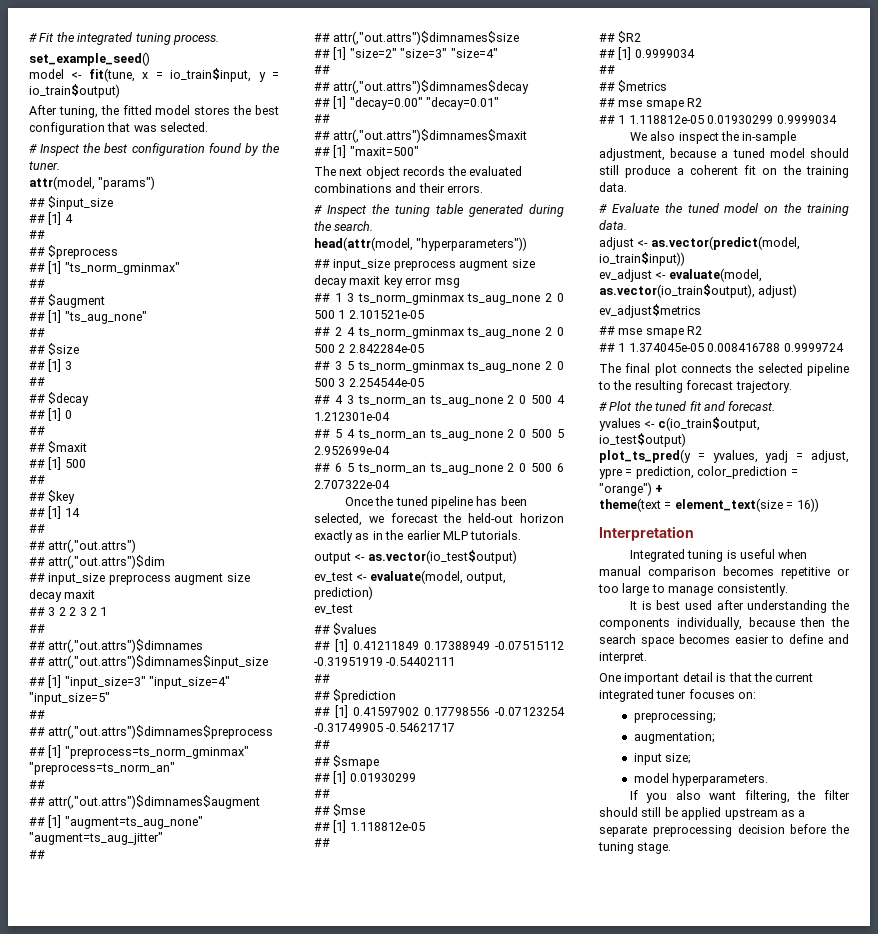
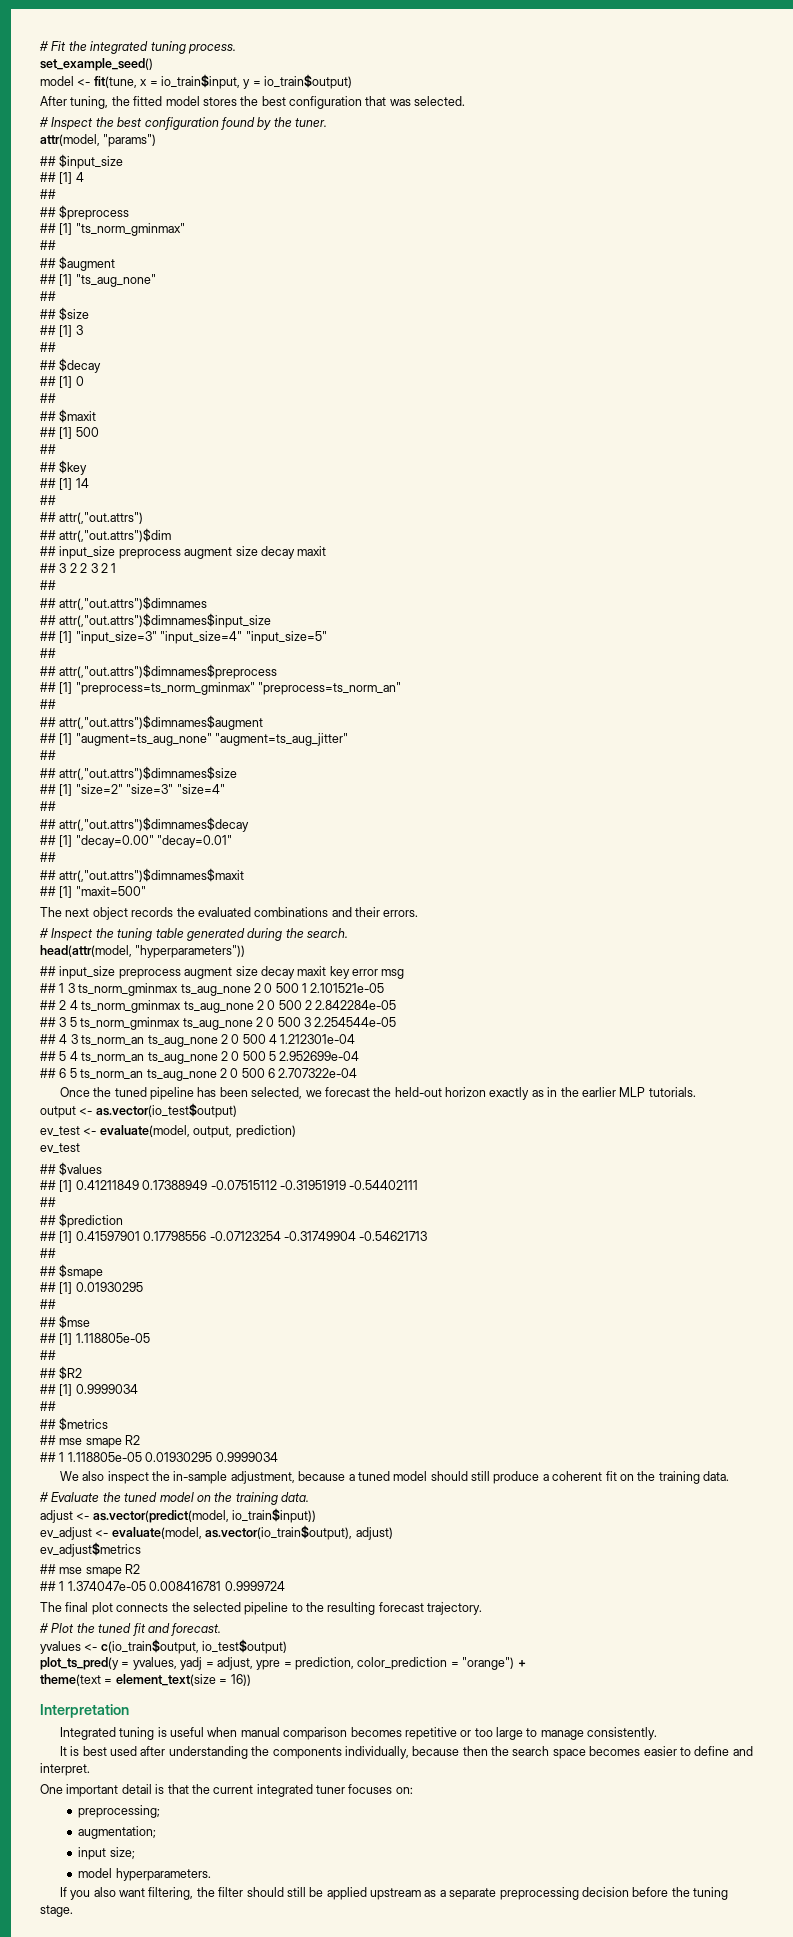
- ## [1] 0.41597902 0.17798556 -0.07123254 -0.31749905 -0.54621717
+ ## [1] 0.41597901 0.17798556 -0.07123254 -0.31749904 -0.54621713
- ## [1] 0.01930299
+ ## [1] 0.01930295
- ## [1] 1.118812e-05
+ ## [1] 1.118805e-05
- ## 1 1.118812e-05 0.01930299 0.9999034
+ ## 1 1.118805e-05 0.01930295 0.9999034
- ## 1 1.374045e-05 0.008416788 0.9999724
+ ## 1 1.374047e-05 0.008416781 0.9999724

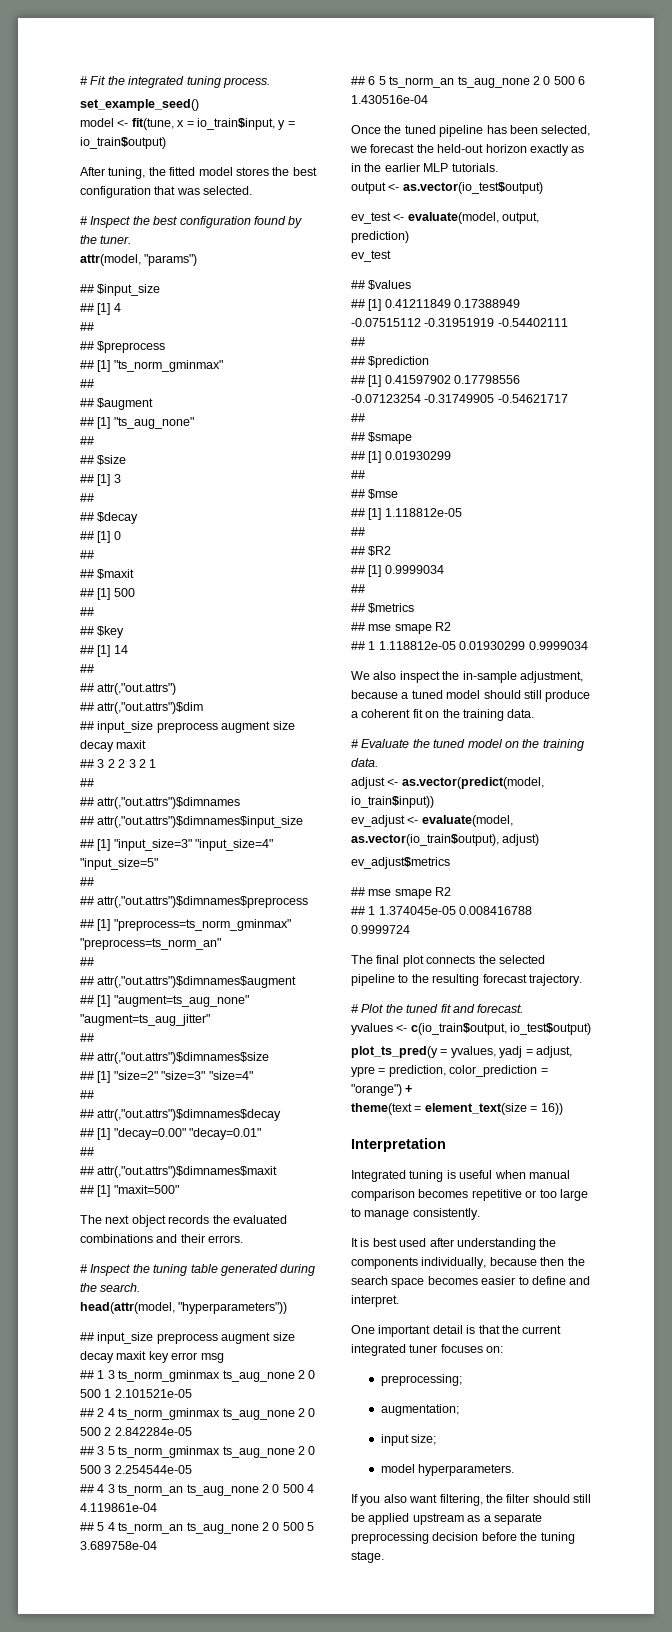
- ## 4 3 ts_norm_an ts_aug_none 2 0 500 4 1.212301e-04
+ ## 4 3 ts_norm_an ts_aug_none 2 0 500 4 4.119861e-04
- ## 5 4 ts_norm_an ts_aug_none 2 0 500 5 2.952699e-04
+ ## 5 4 ts_norm_an ts_aug_none 2 0 500 5 3.689758e-04
- ## 6 5 ts_norm_an ts_aug_none 2 0 500 6 2.707322e-04
+ ## 6 5 ts_norm_an ts_aug_none 2 0 500 6 1.430516e-04
- ## [1] 0.41597901 0.17798556 -0.07123254 -0.31749904 -0.54621713
+ ## [1] 0.41597902 0.17798556 -0.07123254 -0.31749905 -0.54621717
- ## [1] 0.01930295
+ ## [1] 0.01930299
- ## [1] 1.118805e-05
+ ## [1] 1.118812e-05
- ## 1 1.118805e-05 0.01930295 0.9999034
+ ## 1 1.118812e-05 0.01930299 0.9999034
- ## 1 1.374047e-05 0.008416781 0.9999724
+ ## 1 1.374045e-05 0.008416788 0.9999724

